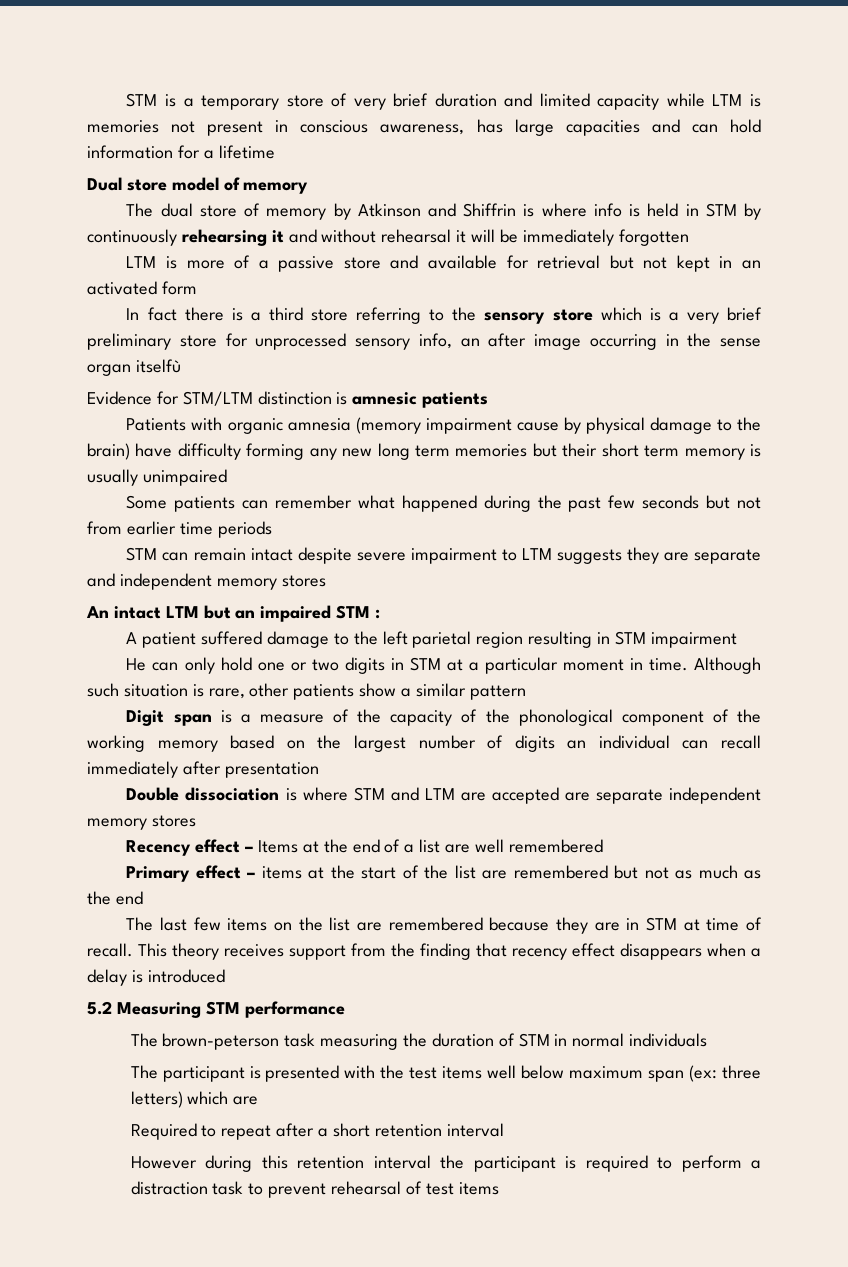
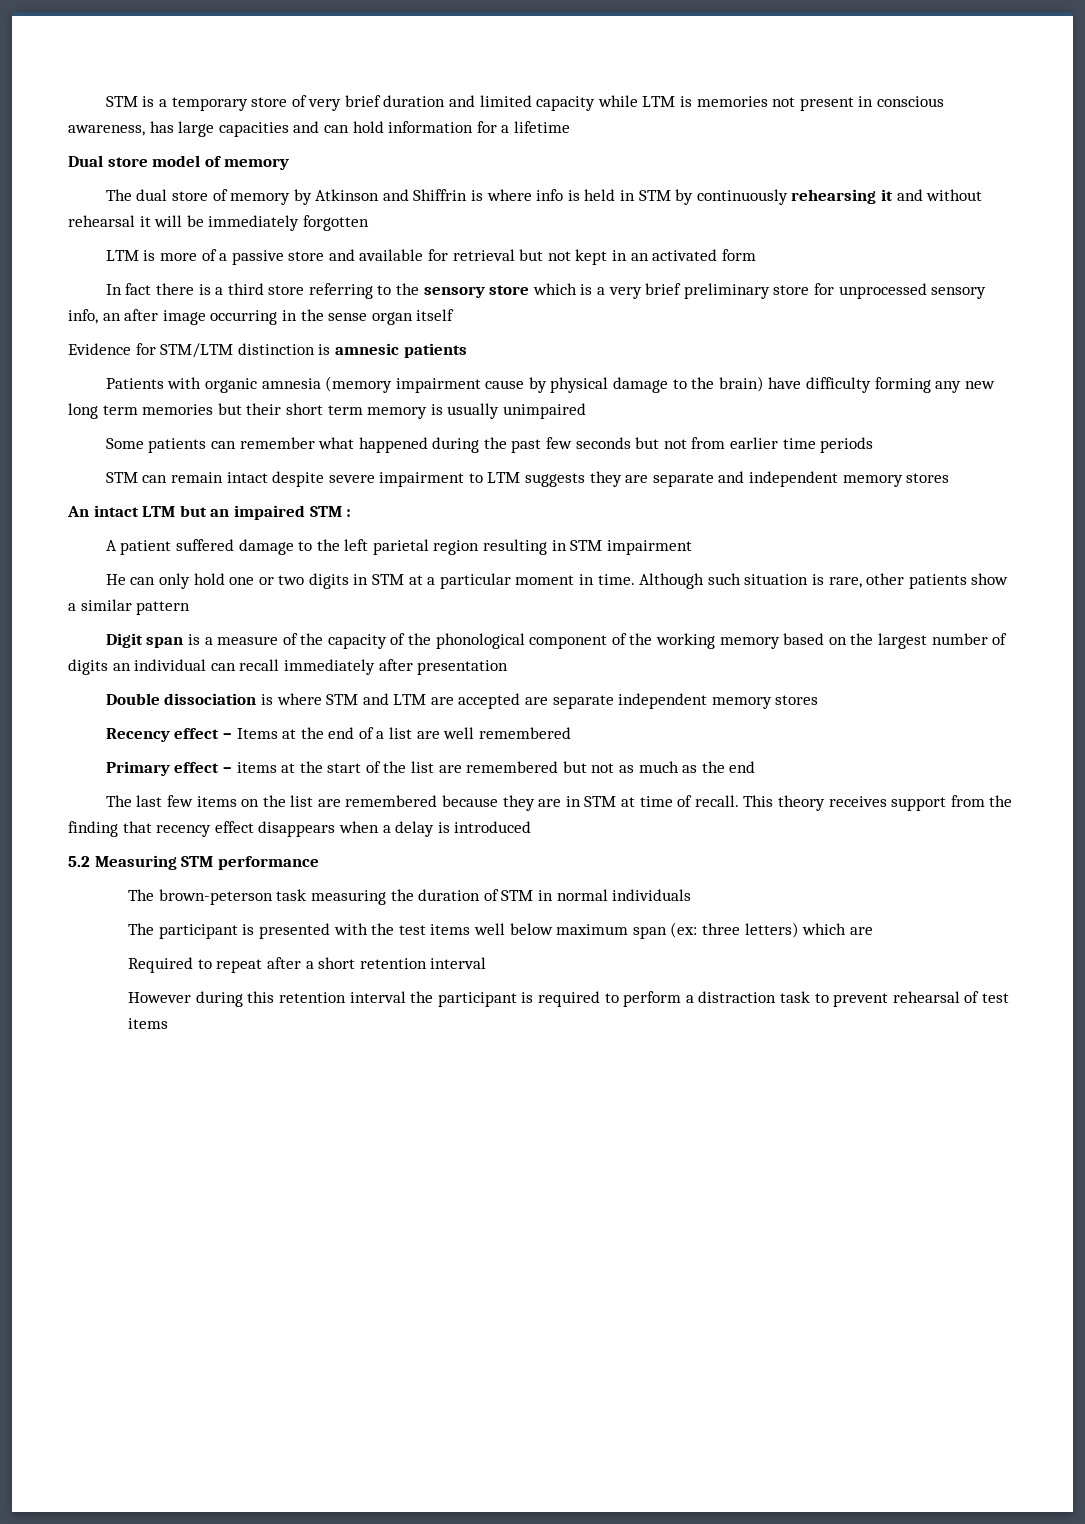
- In fact there is a third store referring to the sensory store which is a very brief preliminary store for unprocessed sensory info, an after image occurring in the sense organ itselfù
+ In fact there is a third store referring to the sensory store which is a very brief preliminary store for unprocessed sensory info, an after image occurring in the sense organ itself

